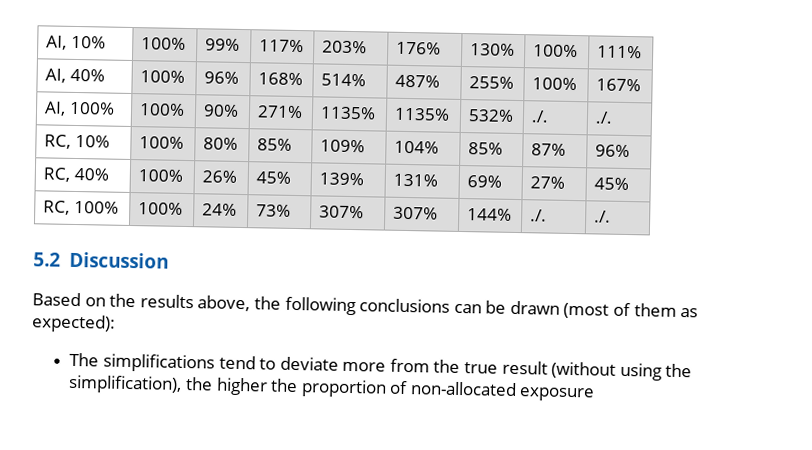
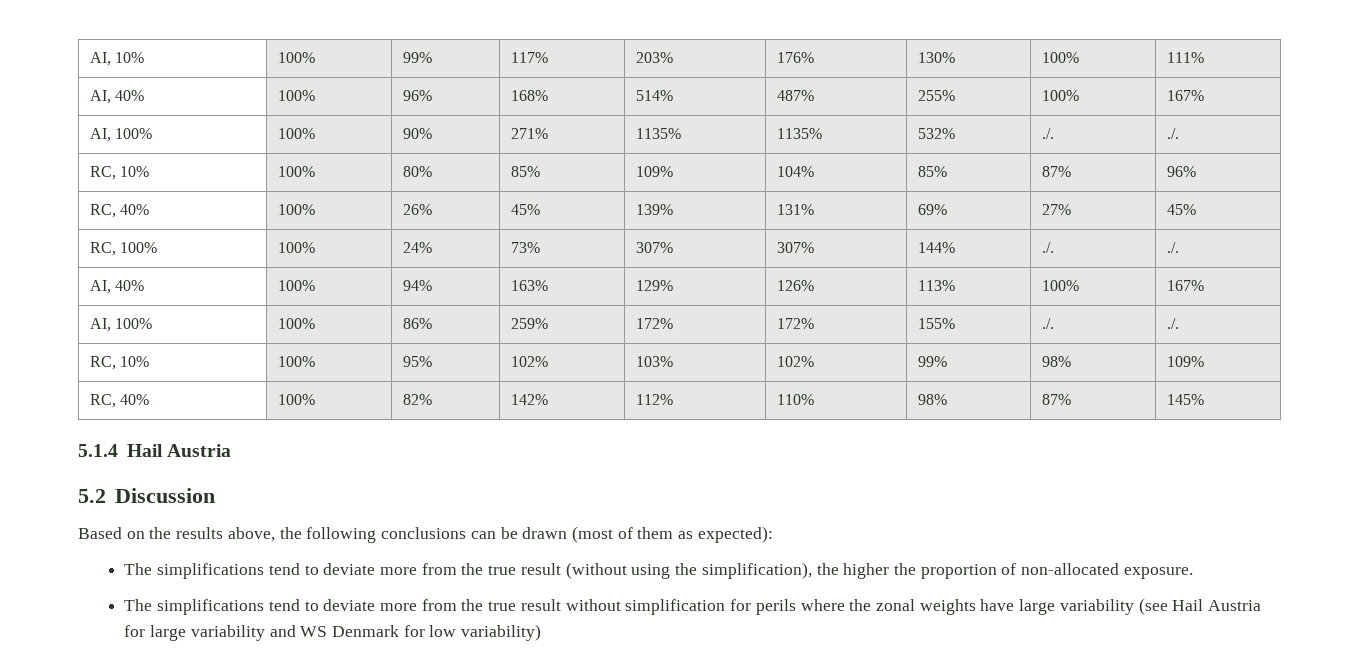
+ AI, 40% | 100% | 94% | 163% | 129% | 126% | 113% | 100% | 167%
+ AI, 100% | 100% | 86% | 259% | 172% | 172% | 155% | ./. | ./.
+ RC, 10% | 100% | 95% | 102% | 103% | 102% | 99% | 98% | 109%
+ RC, 40% | 100% | 82% | 142% | 112% | 110% | 98% | 87% | 145%
+ 5.1.4 Hail Austria
- The simplifications tend to deviate more from the true result (without using the simplification), the higher the proportion of non-allocated exposure
+ The simplifications tend to deviate more from the true result (without using the simplification), the higher the proportion of non-allocated exposure.
+ The simplifications tend to deviate more from the true result without simplification for perils where the zonal weights have large variability (see Hail Austria for large variability and WS Denmark for low variability)

